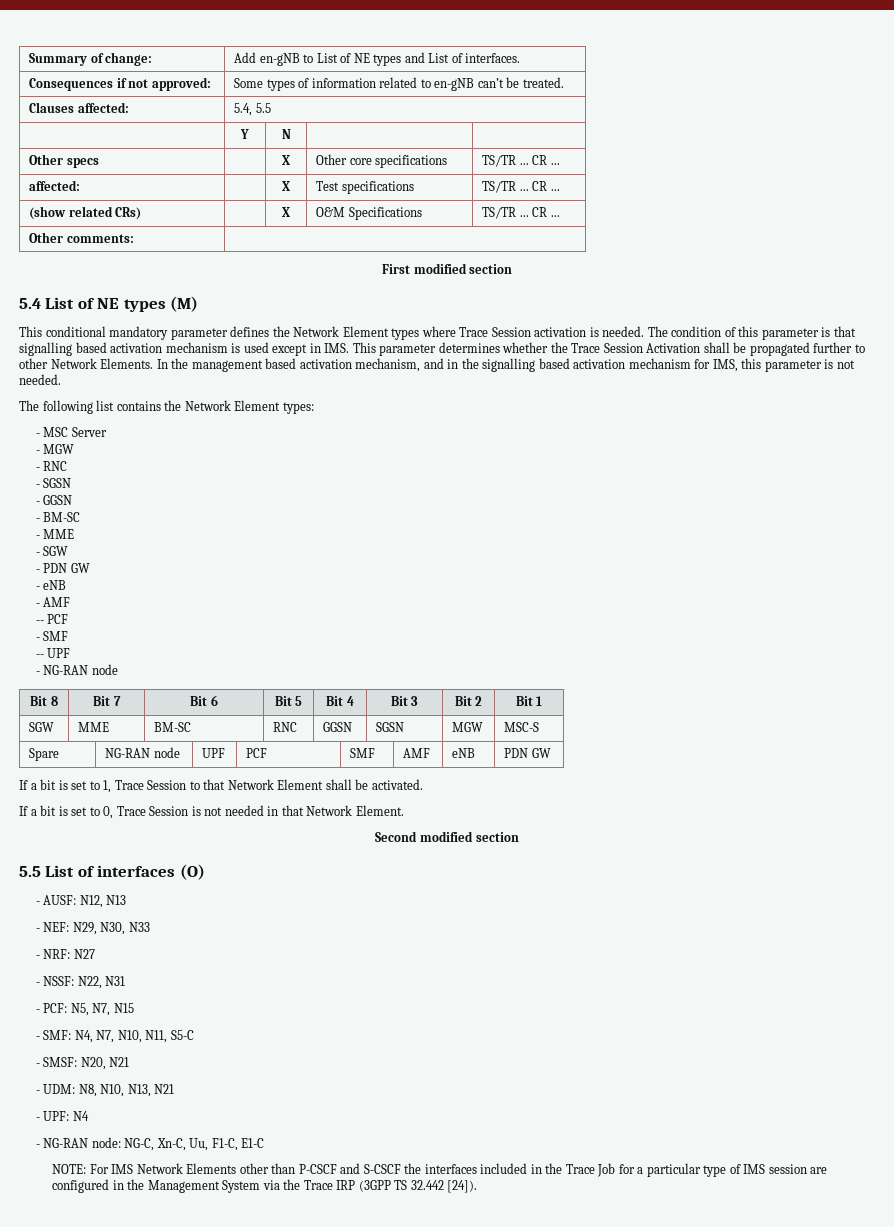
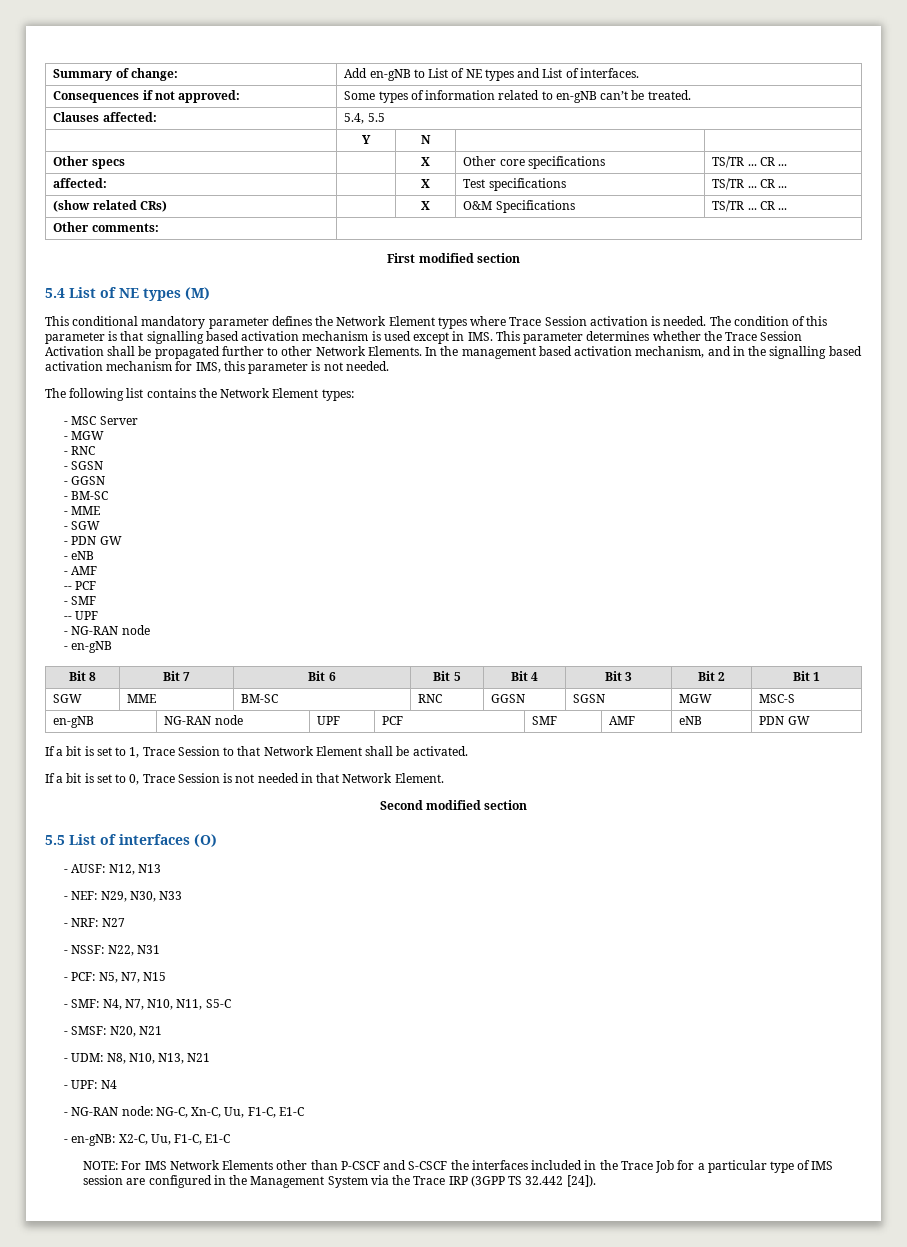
+ - en-gNB
- Spare | NG-RAN node | UPF | PCF | SMF | AMF | eNB | PDN GW
+ en-gNB | NG-RAN node | UPF | PCF | SMF | AMF | eNB | PDN GW
+ - en-gNB: X2-C, Uu, F1-C, E1-C

